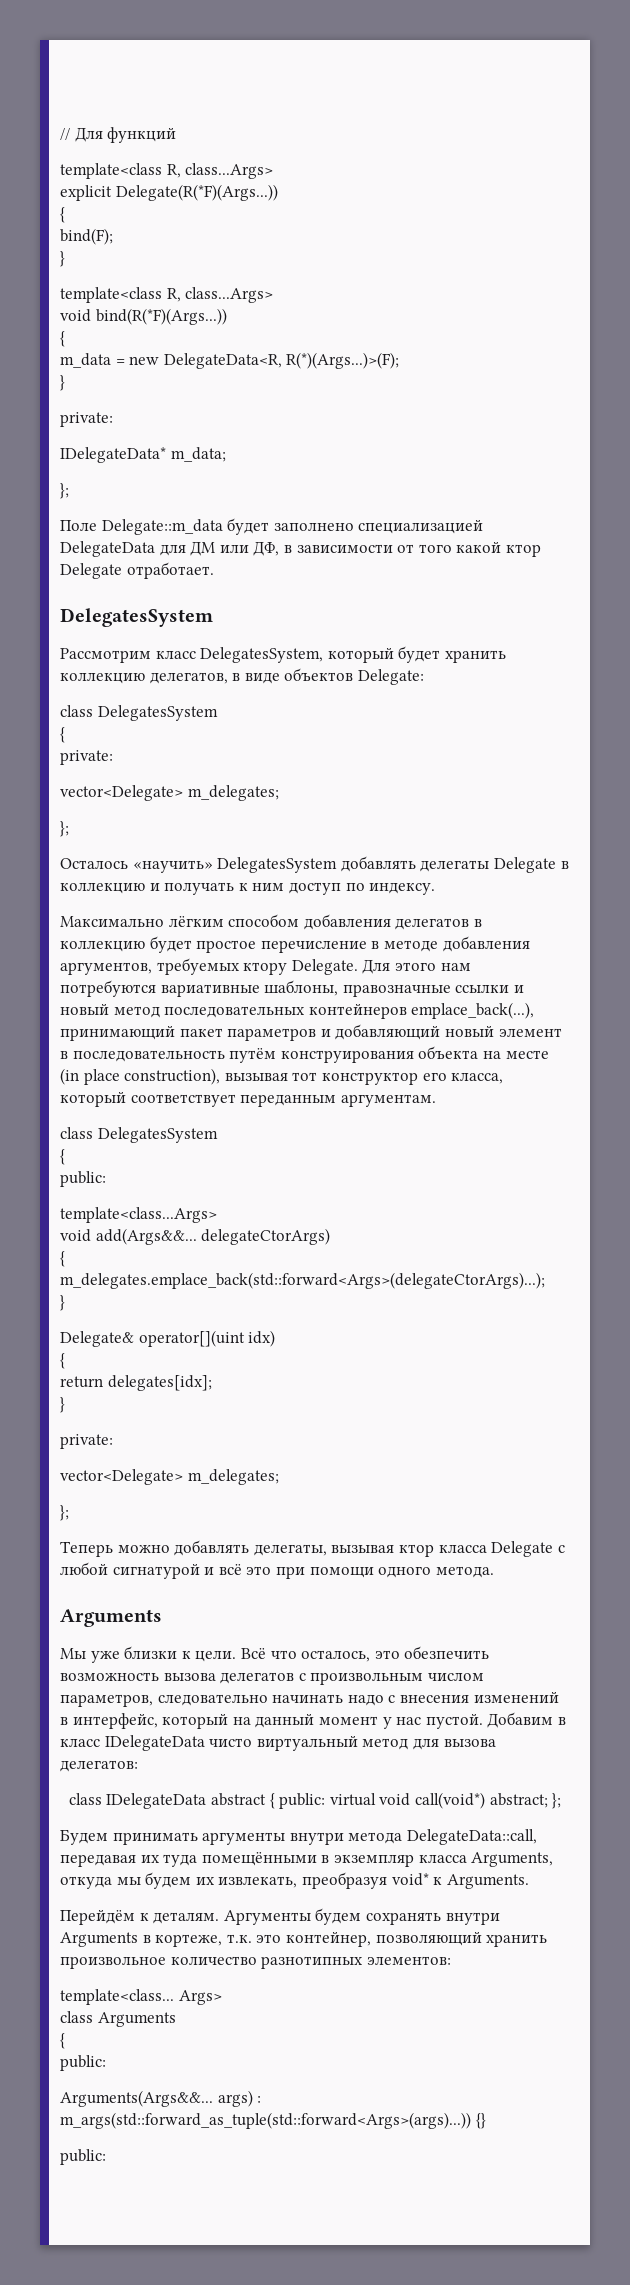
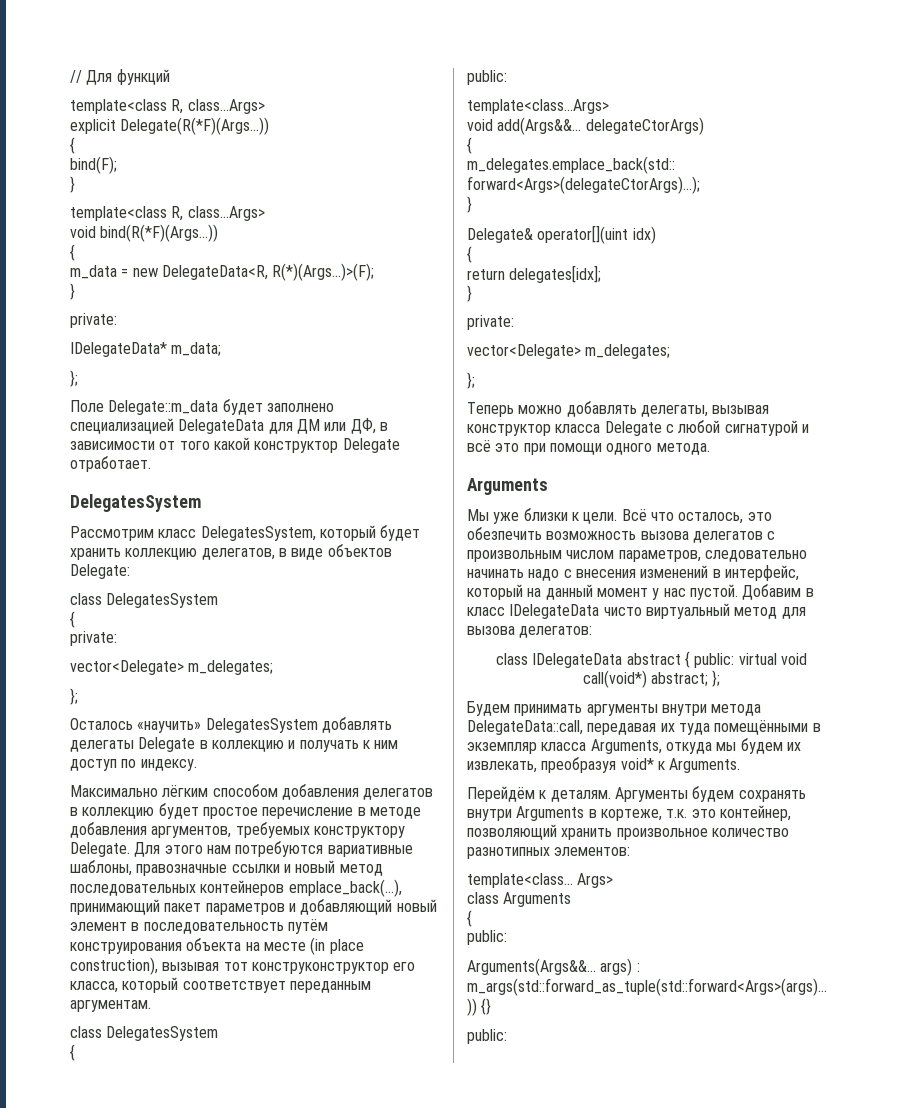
- Поле Delegate::m_data будет заполнено специализацией DelegateData для ДМ или ДФ, в зависимости от того какой ктор Delegate отработает.
+ Поле Delegate::m_data будет заполнено специализацией DelegateData для ДМ или ДФ, в зависимости от того какой конструктор Delegate отработает.
- Максимально лёгким способом добавления делегатов в коллекцию будет простое перечисление в методе добавления аргументов, требуемых ктору Delegate.
+ Максимально лёгким способом добавления делегатов в коллекцию будет простое перечисление в методе добавления аргументов, требуемых конструктору Delegate.
- Для этого нам потребуются вариативные шаблоны, правозначные ссылки и новый метод последовательных контейнеров emplace_back(...), принимающий пакет параметров и добавляющий новый элемент в последовательность путём конструирования объекта на месте (in place construction), вызывая тот конструктор его класса, который соответствует переданным аргументам.
+ Для этого нам потребуются вариативные шаблоны, правозначные ссылки и новый метод последовательных контейнеров emplace_back(...), принимающий пакет параметров и добавляющий новый элемент в последовательность путём конструирования объекта на месте (in place construction), вызывая тот конструконструктор его класса, который соответствует переданным аргументам.
- Теперь можно добавлять делегаты, вызывая ктор класса Delegate с любой сигнатурой и всё это при помощи одного метода.
+ Теперь можно добавлять делегаты, вызывая конструктор класса Delegate с любой сигнатурой и всё это при помощи одного метода.

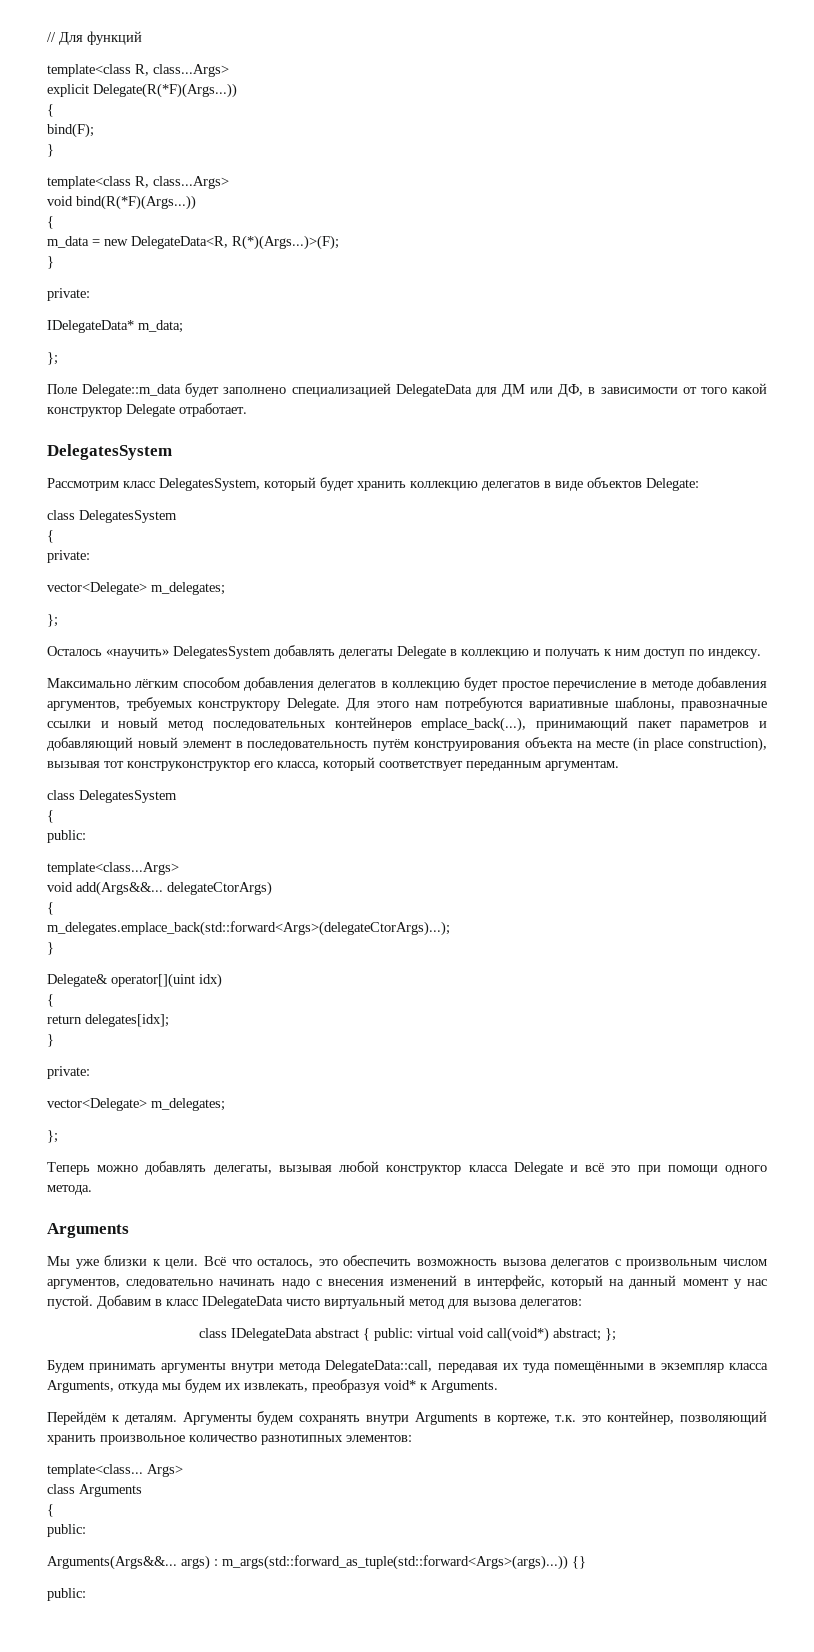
- Рассмотрим класс DelegatesSystem, который будет хранить коллекцию делегатов, в виде объектов Delegate:
+ Рассмотрим класс DelegatesSystem, который будет хранить коллекцию делегатов в виде объектов Delegate:
- Теперь можно добавлять делегаты, вызывая конструктор класса Delegate с любой сигнатурой и всё это при помощи одного метода.
+ Теперь можно добавлять делегаты, вызывая любой конструктор класса Delegate и всё это при помощи одного метода.
- Всё что осталось, это обезпечить возможность вызова делегатов с произвольным числом параметров, следовательно начинать надо с внесения изменений в интерфейс, который на данный момент у нас пустой.
+ Всё что осталось, это обеспечить возможность вызова делегатов с произвольным числом аргументов, следовательно начинать надо с внесения изменений в интерфейс, который на данный момент у нас пустой.

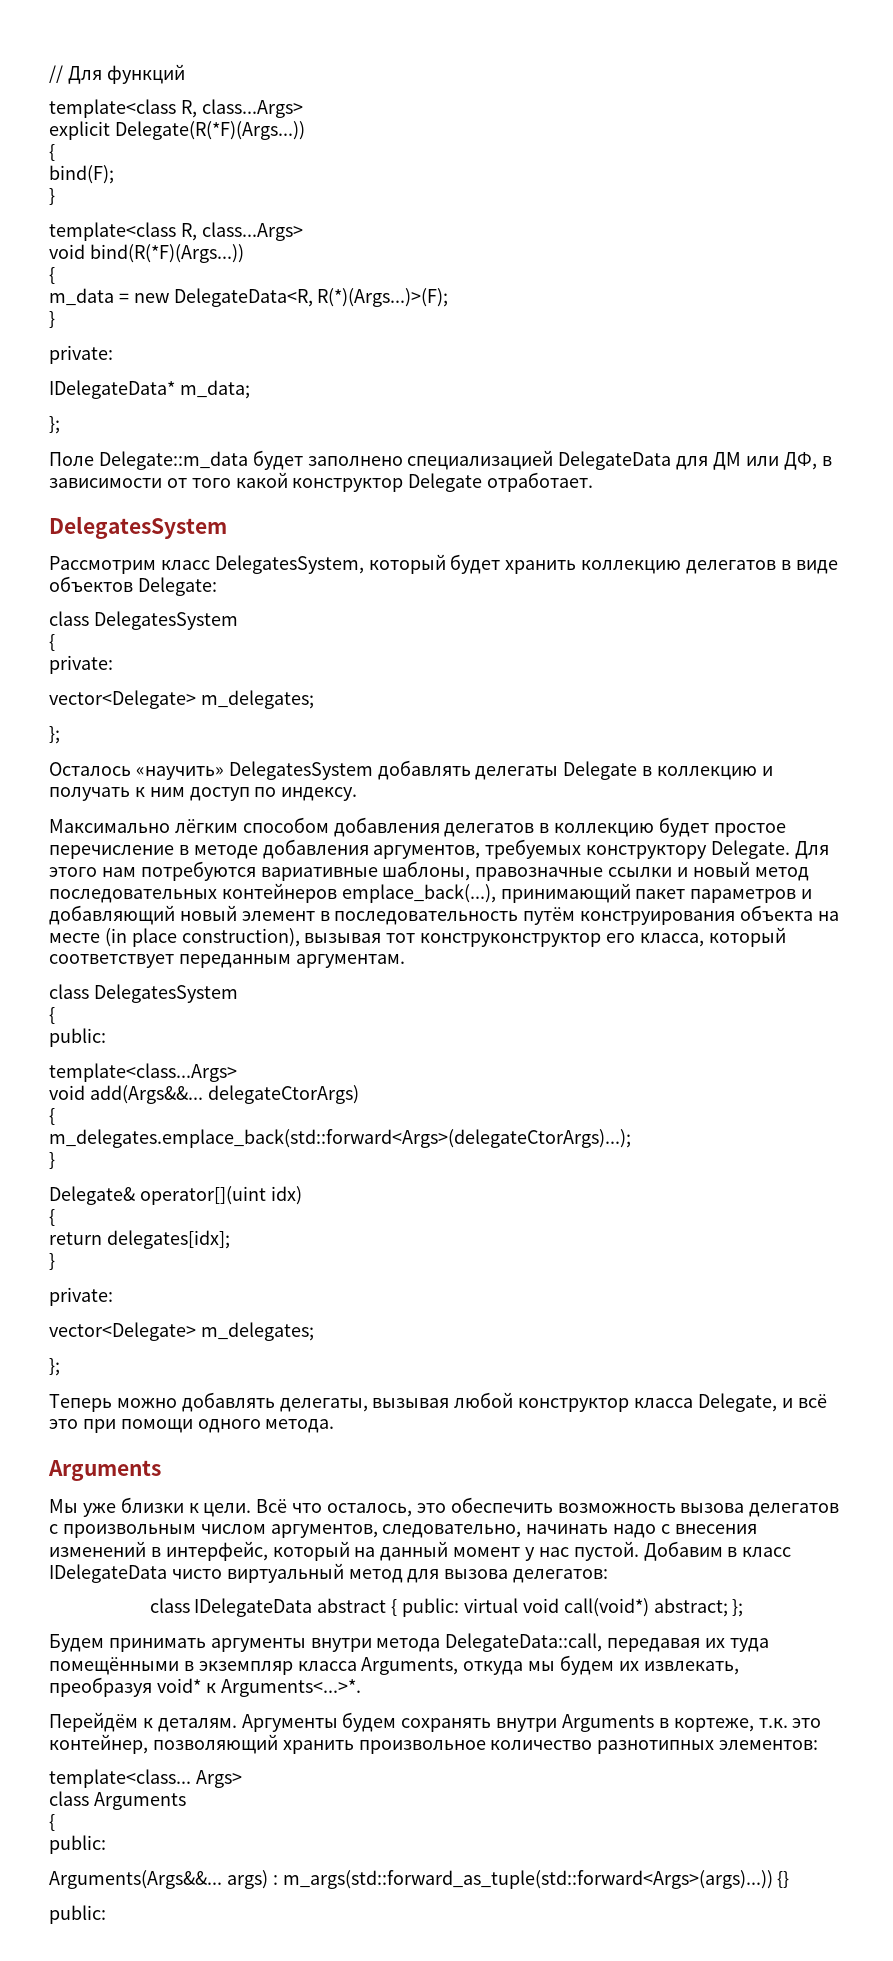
- Теперь можно добавлять делегаты, вызывая любой конструктор класса Delegate и всё это при помощи одного метода.
+ Теперь можно добавлять делегаты, вызывая любой конструктор класса Delegate, и всё это при помощи одного метода.
- Всё что осталось, это обеспечить возможность вызова делегатов с произвольным числом аргументов, следовательно начинать надо с внесения изменений в интерфейс, который на данный момент у нас пустой.
+ Всё что осталось, это обеспечить возможность вызова делегатов с произвольным числом аргументов, следовательно, начинать надо с внесения изменений в интерфейс, который на данный момент у нас пустой.
- Будем принимать аргументы внутри метода DelegateData::call, передавая их туда помещёнными в экземпляр класса Arguments, откуда мы будем их извлекать, преобразуя void* к Arguments.
+ Будем принимать аргументы внутри метода DelegateData::call, передавая их туда помещёнными в экземпляр класса Arguments, откуда мы будем их извлекать, преобразуя void* к Arguments<...>*.

